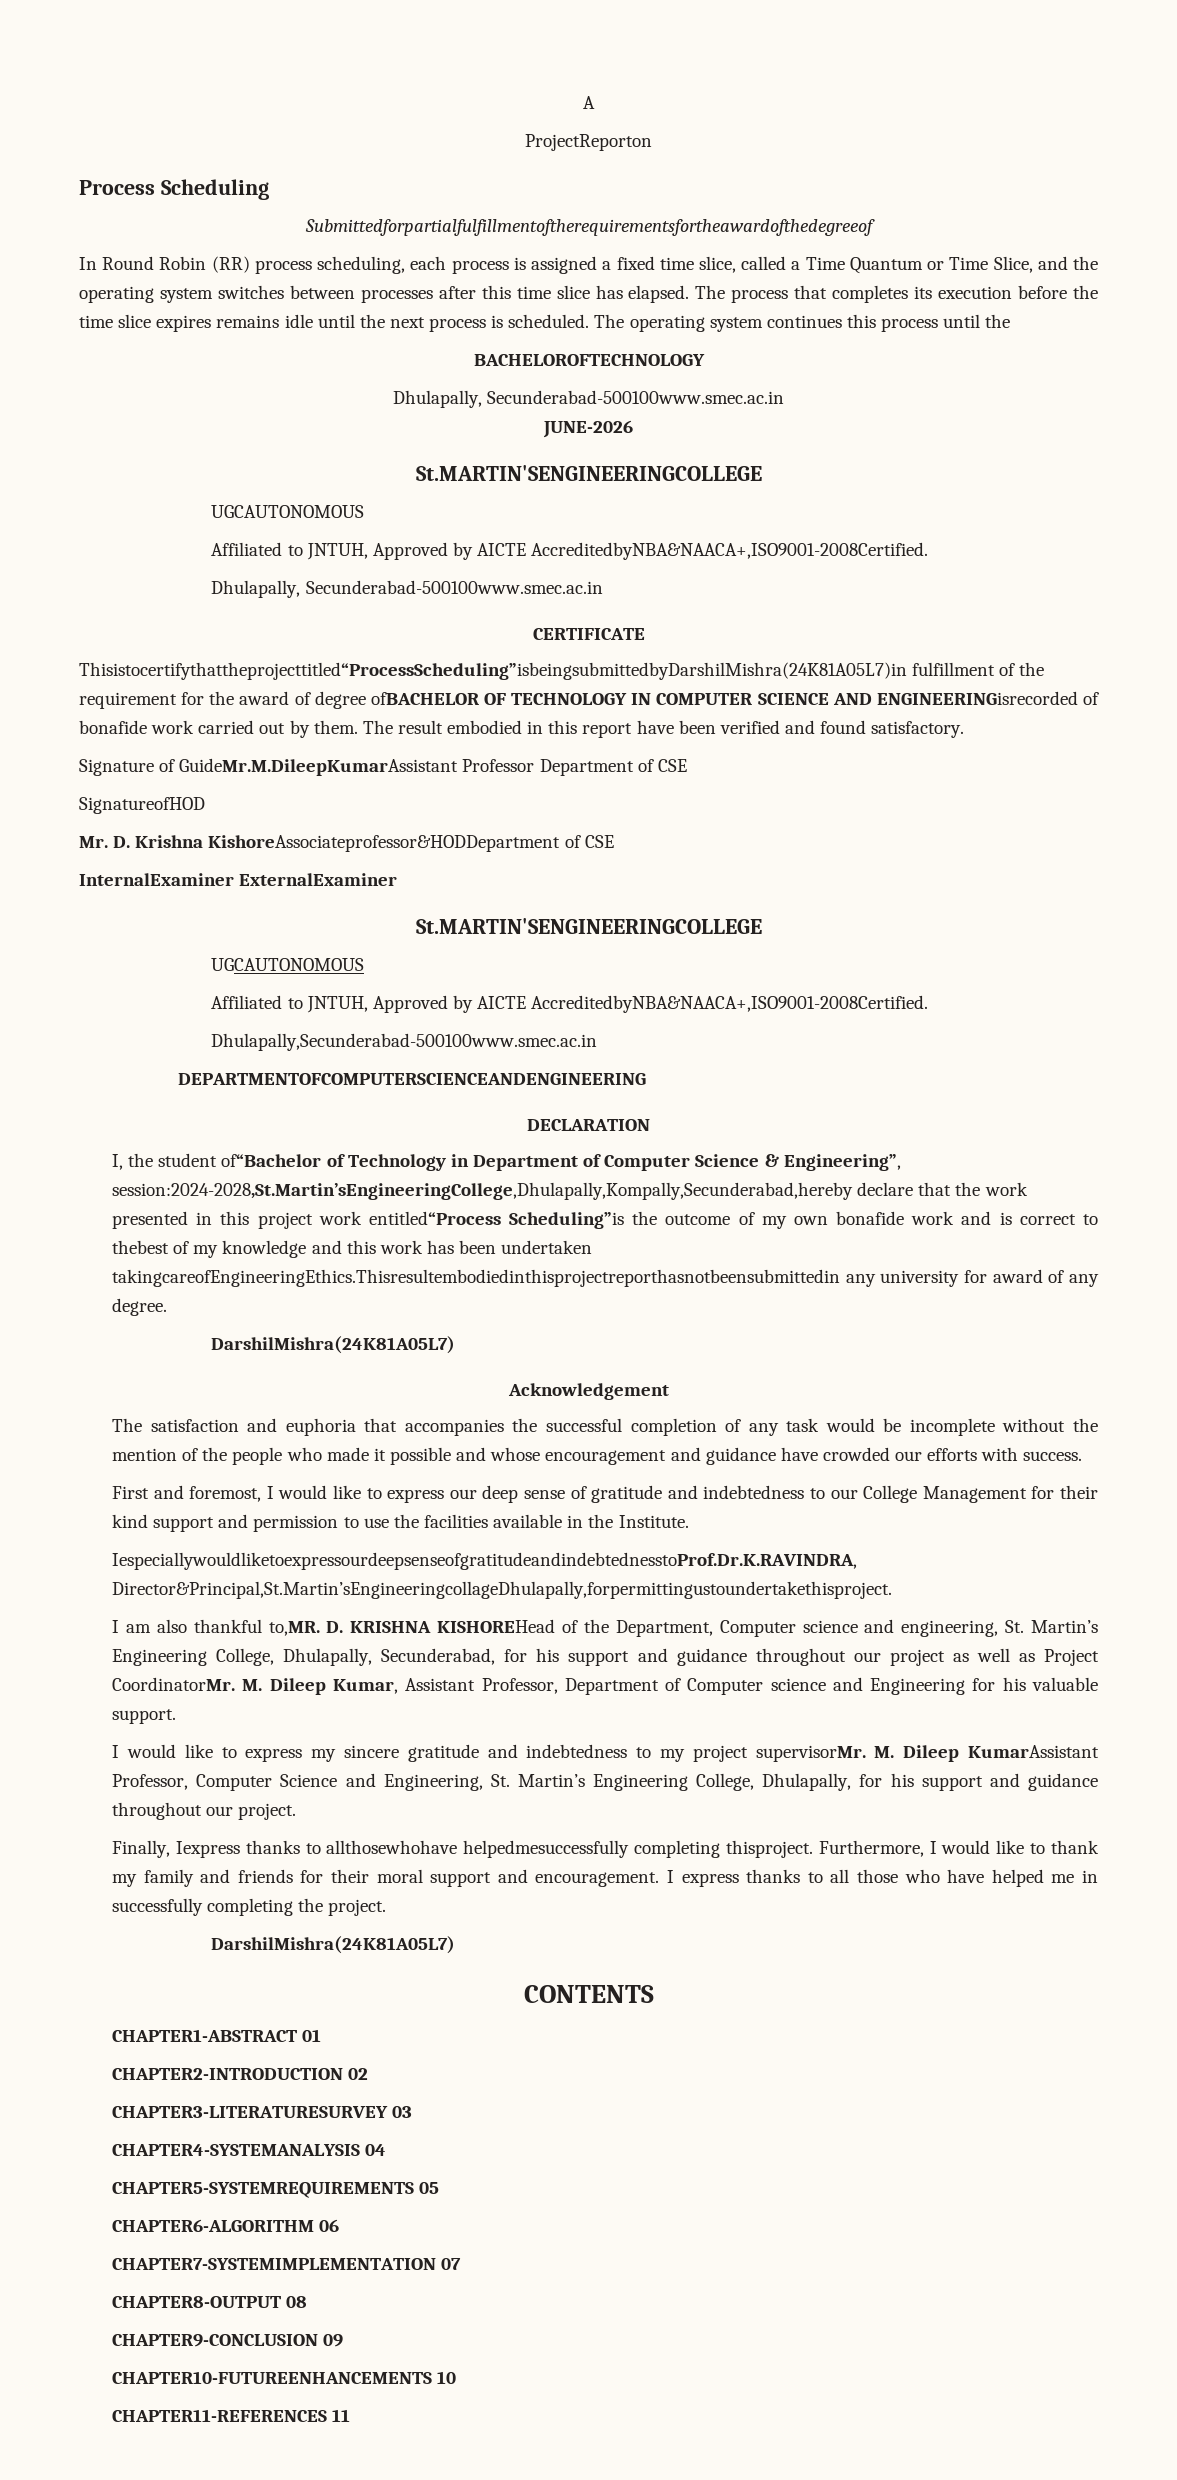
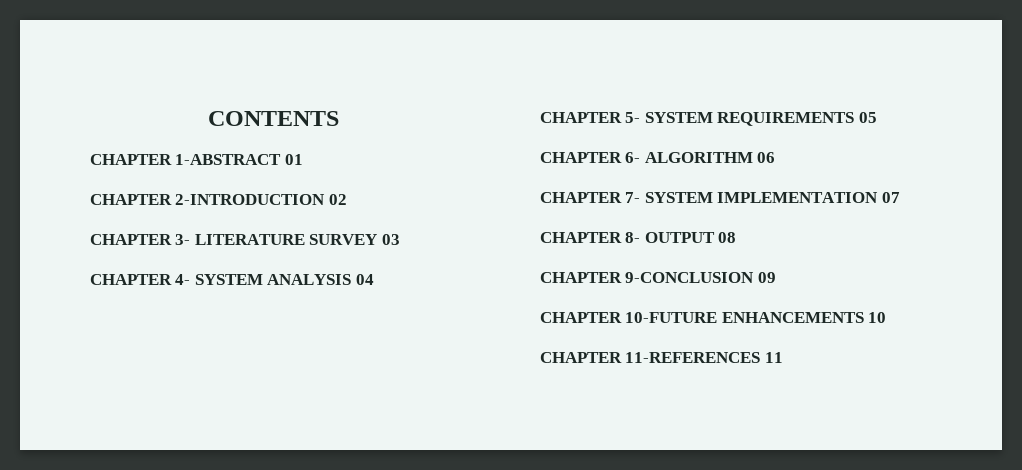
- A
- ProjectReporton
- Process Scheduling
- Submittedforpartialfulfillmentoftherequirementsfortheawardofthedegreeof
- In Round Robin (RR) process scheduling, each process is assigned a fixed time slice, called a Time Quantum or Time Slice, and the operating system switches between processes after this time slice has elapsed. The process that completes its execution before the time slice expires remains idle until the next process is scheduled. The operating system continues this process until the
- BACHELOROFTECHNOLOGY
- Dhulapally, Secunderabad-500100www.smec.ac.in
- JUNE-2026
- St.MARTIN'SENGINEERINGCOLLEGE
- UGCAUTONOMOUS
- Affiliated to JNTUH, Approved by AICTE AccreditedbyNBA&NAACA+,ISO9001-2008Certified.
- Dhulapally, Secunderabad-500100www.smec.ac.in
- CERTIFICATE
- Thisistocertifythattheprojecttitled“ProcessScheduling”isbeingsubmittedbyDarshilMishra(24K81A05L7)in fulfillment of the requirement for the award of degree ofBACHELOR OF TECHNOLOGY IN COMPUTER SCIENCE AND ENGINEERINGisrecorded of bonafide work carried out by them. The result embodied in this report have been verified and found satisfactory.
- Signature of GuideMr.M.DileepKumarAssistant Professor Department of CSE
- SignatureofHOD
- Mr. D. Krishna KishoreAssociateprofessor&HODDepartment of CSE
- InternalExaminer ExternalExaminer
- St.MARTIN'SENGINEERINGCOLLEGE
- UGCAUTONOMOUS
- Affiliated to JNTUH, Approved by AICTE AccreditedbyNBA&NAACA+,ISO9001-2008Certified.
- Dhulapally,Secunderabad-500100www.smec.ac.in
- DEPARTMENTOFCOMPUTERSCIENCEANDENGINEERING
- DECLARATION
- I, the student of“Bachelor of Technology in Department of Computer Science & Engineering”, session:2024-2028,St.Martin’sEngineeringCollege,Dhulapally,Kompally,Secunderabad,hereby declare that the work presented in this project work entitled“Process Scheduling”is the outcome of my own bonafide work and is correct to thebest of my knowledge and this work has been undertaken takingcareofEngineeringEthics.Thisresultembodiedinthisprojectreporthasnotbeensubmittedin any university for award of any degree.
- DarshilMishra(24K81A05L7)
- Acknowledgement
- The satisfaction and euphoria that accompanies the successful completion of any task would be incomplete without the mention of the people who made it possible and whose encouragement and guidance have crowded our efforts with success.
- First and foremost, I would like to express our deep sense of gratitude and indebtedness to our College Management for their kind support and permission to use the facilities available in the Institute.
- IespeciallywouldliketoexpressourdeepsenseofgratitudeandindebtednesstoProf.Dr.K.RAVINDRA, Director&Principal,St.Martin’sEngineeringcollageDhulapally,forpermittingustoundertakethisproject.
- I am also thankful to,MR. D. KRISHNA KISHOREHead of the Department, Computer science and engineering, St. Martin’s Engineering College, Dhulapally, Secunderabad, for his support and guidance throughout our project as well as Project CoordinatorMr. M. Dileep Kumar, Assistant Professor, Department of Computer science and Engineering for his valuable support.
- I would like to express my sincere gratitude and indebtedness to my project supervisorMr. M. Dileep KumarAssistant Professor, Computer Science and Engineering, St. Martin’s Engineering College, Dhulapally, for his support and guidance throughout our project.
- Finally, Iexpress thanks to allthosewhohave helpedmesuccessfully completing thisproject. Furthermore, I would like to thank my family and friends for their moral support and encouragement. I express thanks to all those who have helped me in successfully completing the project.
- DarshilMishra(24K81A05L7)
- CHAPTER1-ABSTRACT 01
+ CHAPTER 1-ABSTRACT 01
- CHAPTER2-INTRODUCTION 02
+ CHAPTER 2-INTRODUCTION 02
- CHAPTER3-LITERATURESURVEY 03
- CHAPTER4-SYSTEMANALYSIS 04
- CHAPTER5-SYSTEMREQUIREMENTS 05
- CHAPTER6-ALGORITHM 06
- CHAPTER7-SYSTEMIMPLEMENTATION 07
- CHAPTER8-OUTPUT 08
+ CHAPTER 3- LITERATURE SURVEY 03
+ CHAPTER 4- SYSTEM ANALYSIS 04
+ CHAPTER 5- SYSTEM REQUIREMENTS 05
+ CHAPTER 6- ALGORITHM 06
+ CHAPTER 7- SYSTEM IMPLEMENTATION 07
+ CHAPTER 8- OUTPUT 08
- CHAPTER9-CONCLUSION 09
+ CHAPTER 9-CONCLUSION 09
- CHAPTER10-FUTUREENHANCEMENTS 10
+ CHAPTER 10-FUTURE ENHANCEMENTS 10
- CHAPTER11-REFERENCES 11
+ CHAPTER 11-REFERENCES 11

